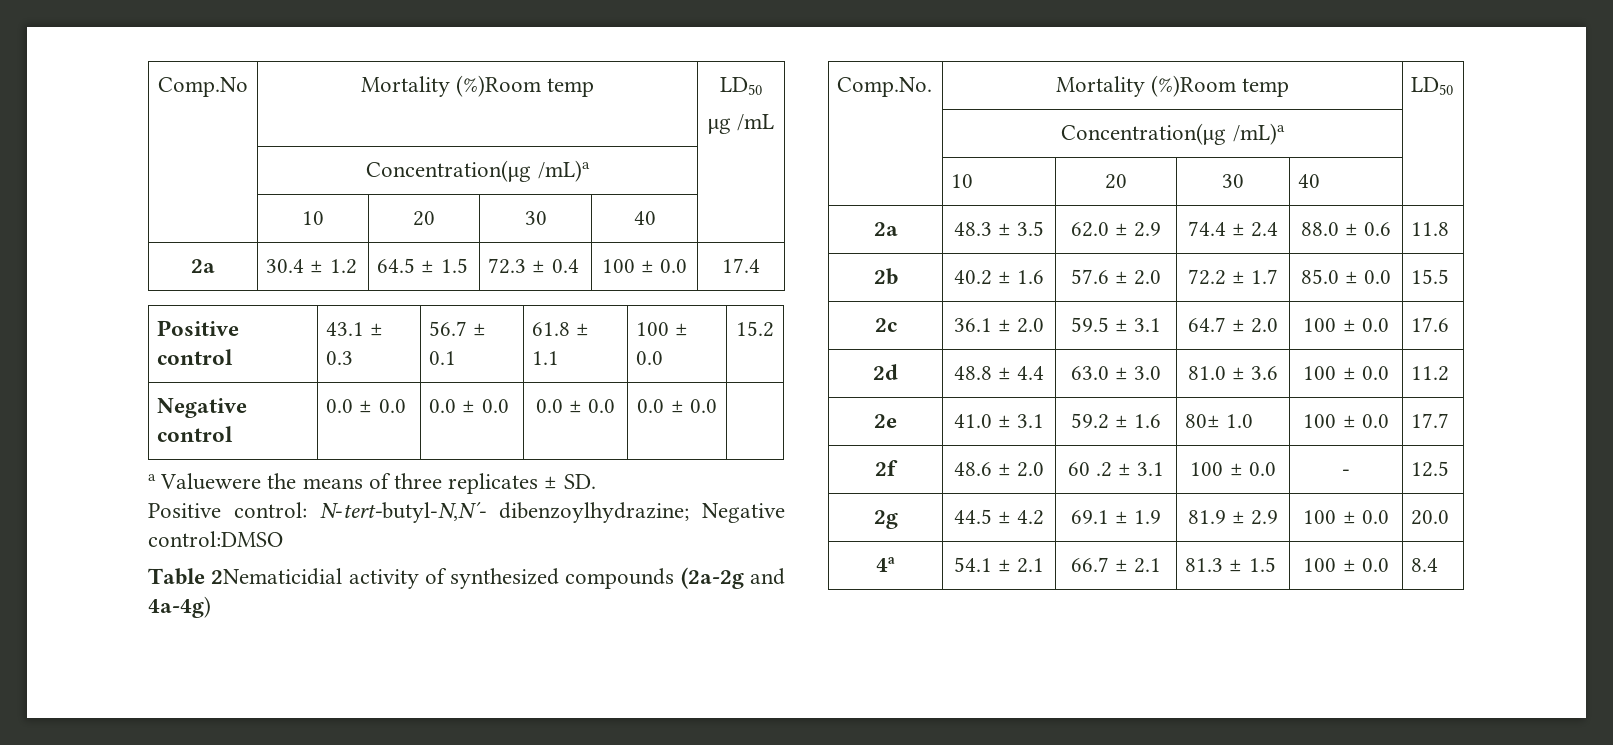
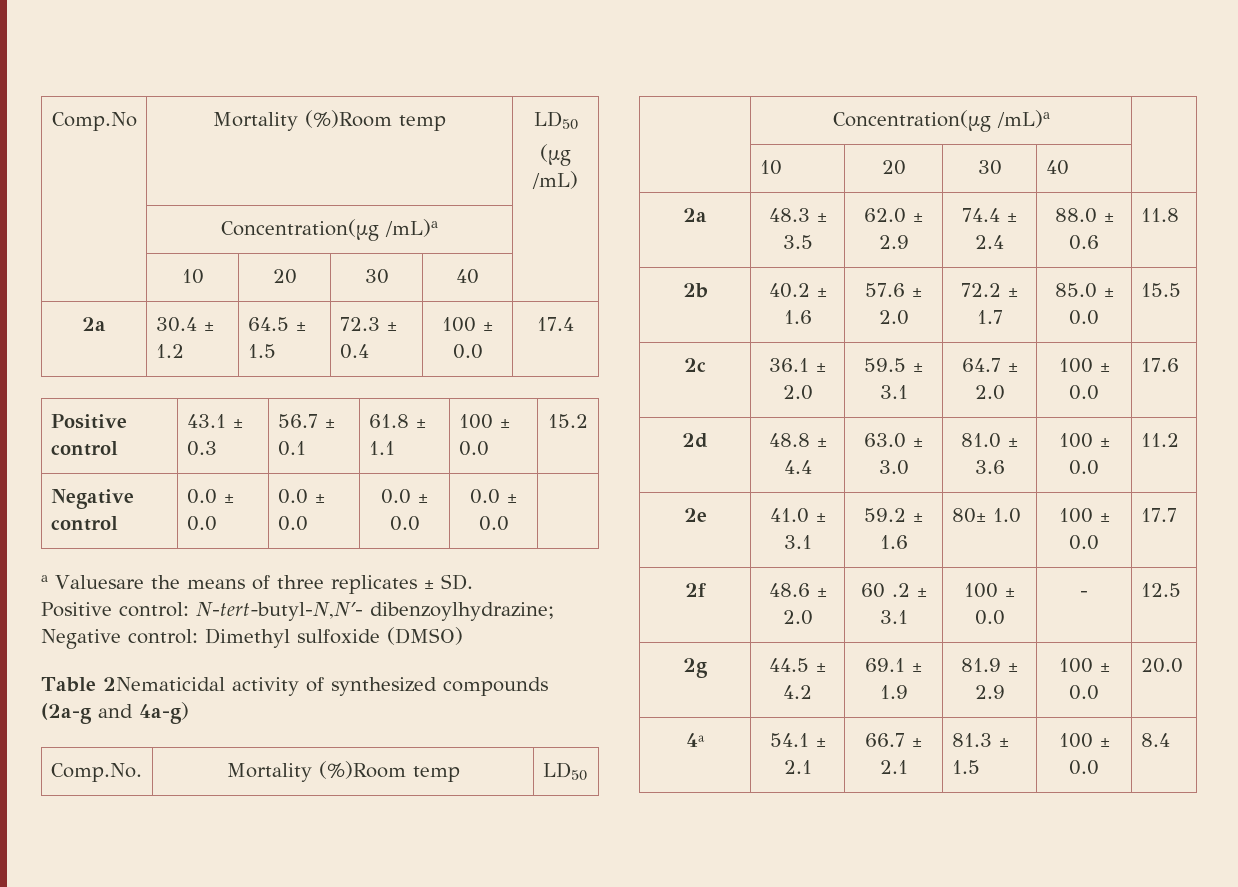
  Comp.No | Mortality (%)Room temp | LD50
- μg /mL
+ (μg /mL)
- a Valuewere the means of three replicates ± SD.
+ a Valuesare the means of three replicates ± SD.
- Positive control: N-tert-butyl-N,N′- dibenzoylhydrazine; Negative control:DMSO
+ Positive control: N-tert-butyl-N,N′- dibenzoylhydrazine; Negative control: Dimethyl sulfoxide (DMSO)
- Table 2Nematicidial activity of synthesized compounds (2a-2g and 4a-4g)
+ Table 2Nematicidal activity of synthesized compounds (2a-g and 4a-g)

